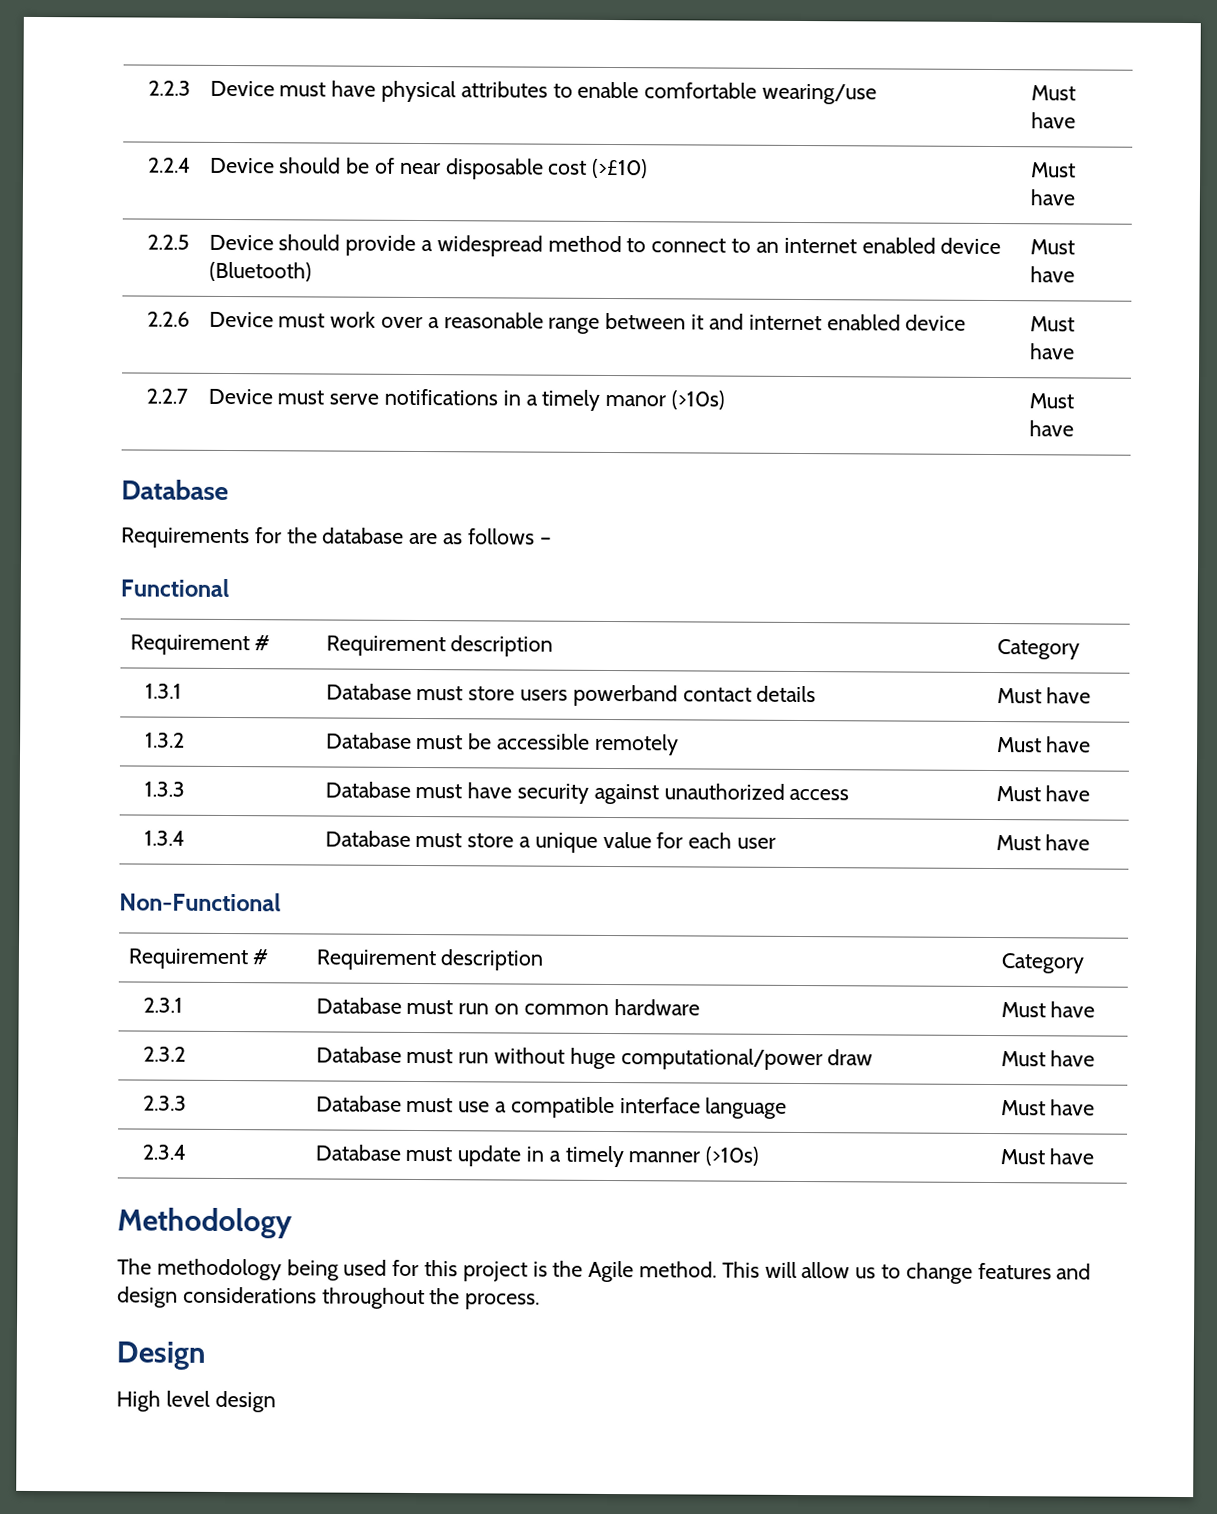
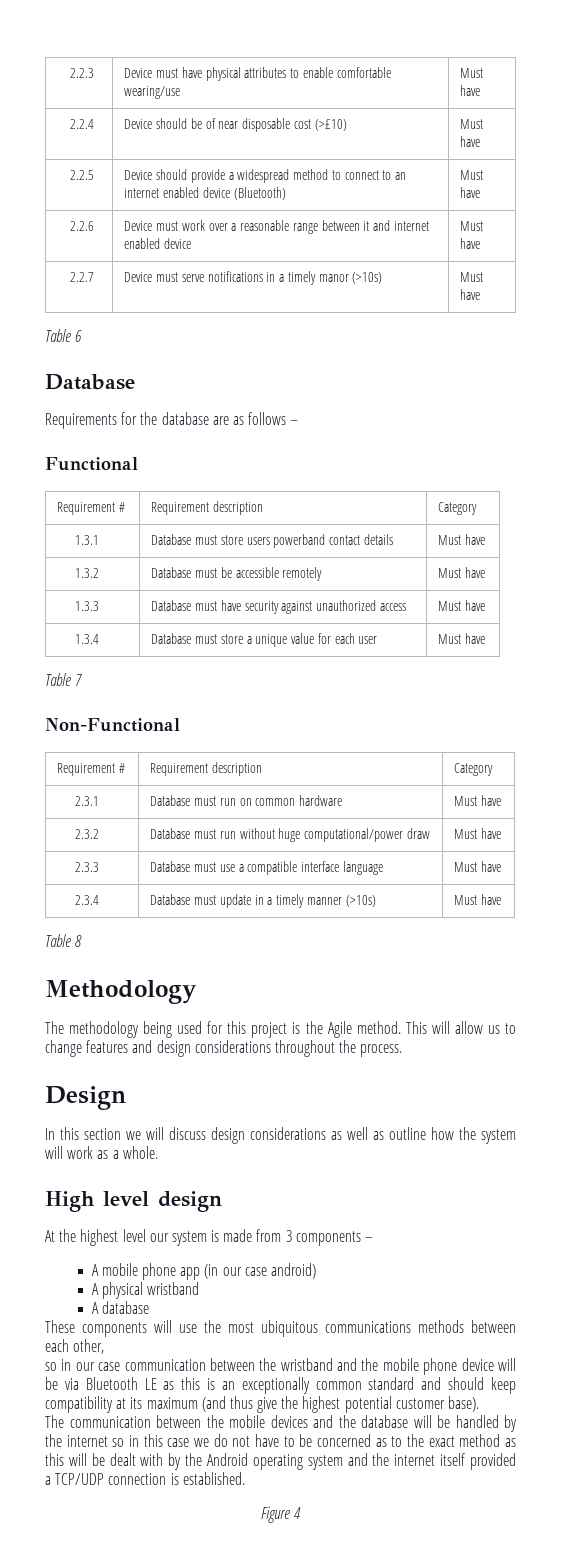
+ Table 6
+ Table 7
+ Table 8
+ In this section we will discuss design considerations as well as outline how the system will work as a whole.
  High level design
+ At the highest level our system is made from 3 components –
+ A mobile phone app (in our case android)
+ A physical wristband
+ A database
+ These components will use the most ubiquitous communications methods between each other,
+ so in our case communication between the wristband and the mobile phone device will be via Bluetooth LE as this is an exceptionally common standard and should keep compatibility at its maximum (and thus give the highest potential customer base).
+ The communication between the mobile devices and the database will be handled by the internet so in this case we do not have to be concerned as to the exact method as this will be dealt with by the Android operating system and the internet itself provided a TCP/UDP connection is established.
+ Figure 4

